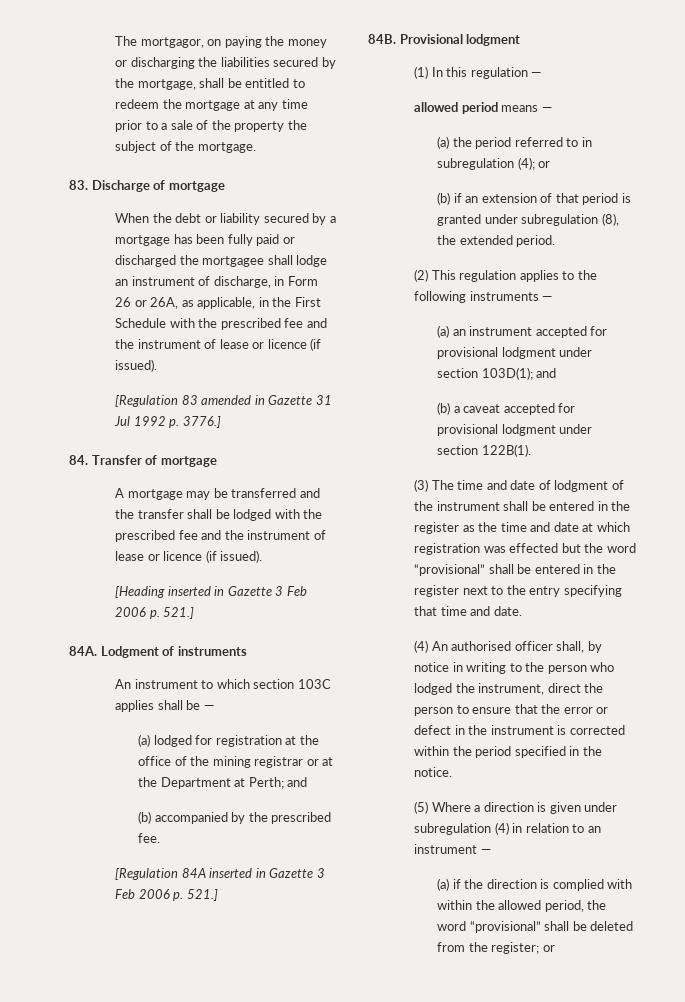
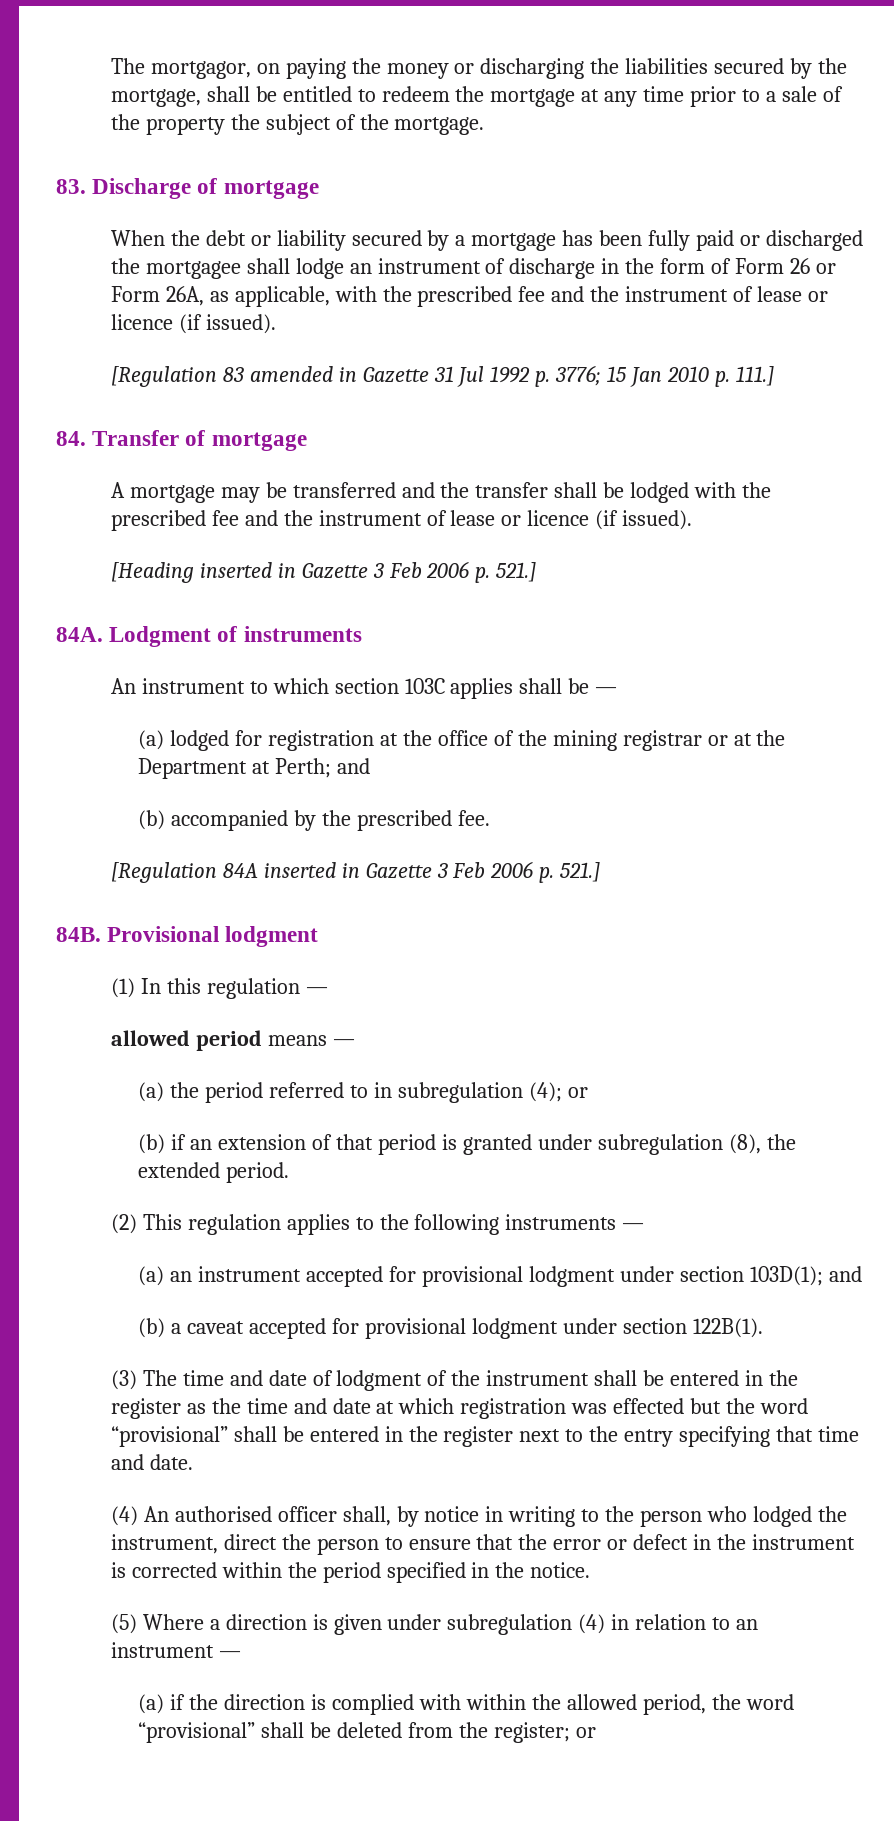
- When the debt or liability secured by a mortgage has been fully paid or discharged the mortgagee shall lodge an instrument of discharge, in Form 26 or 26A, as applicable, in the First Schedule with the prescribed fee and the instrument of lease or licence (if issued).
+ When the debt or liability secured by a mortgage has been fully paid or discharged the mortgagee shall lodge an instrument of discharge in the form of Form 26 or Form 26A, as applicable, with the prescribed fee and the instrument of lease or licence (if issued).
- [Regulation 83 amended in Gazette 31 Jul 1992 p. 3776.]
+ [Regulation 83 amended in Gazette 31 Jul 1992 p. 3776; 15 Jan 2010 p. 111.]

